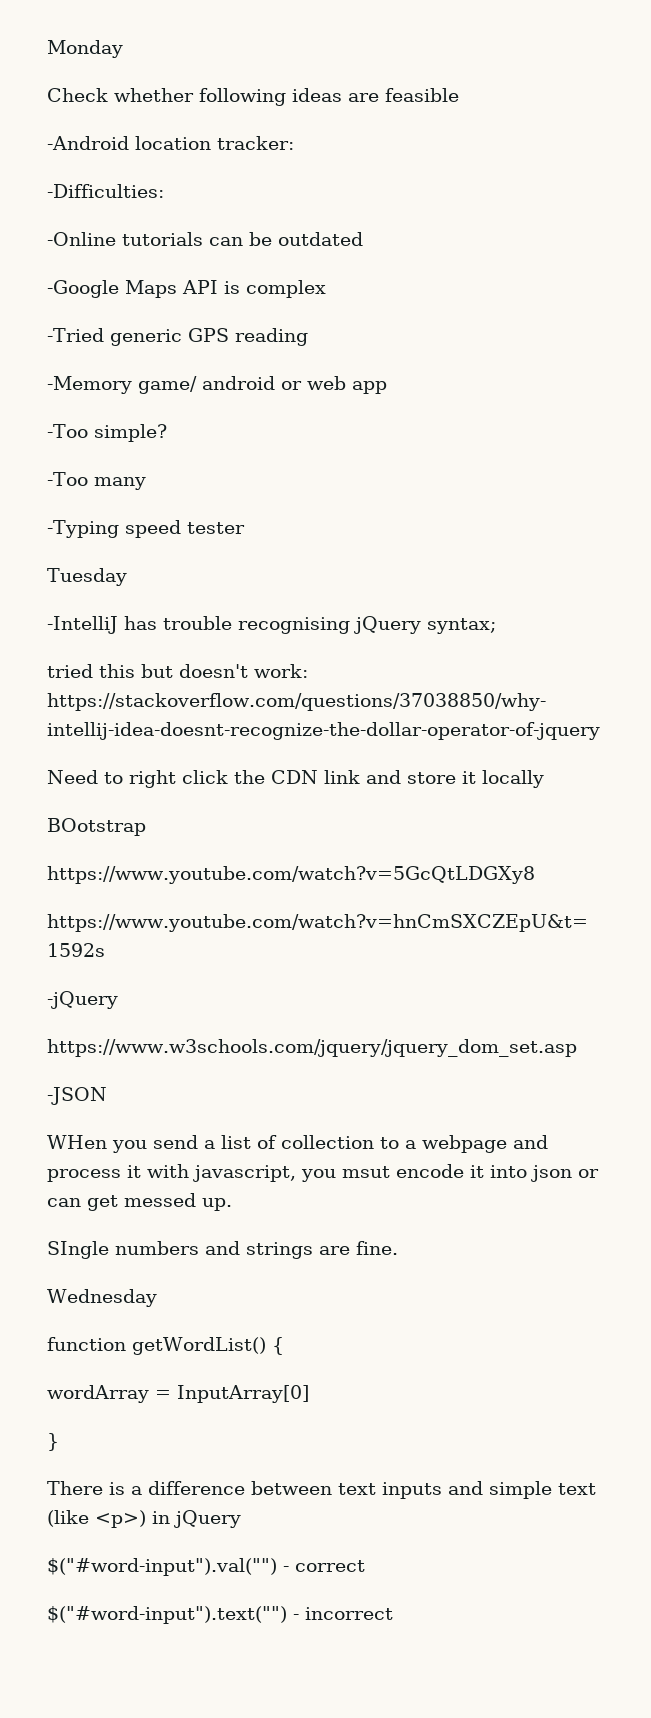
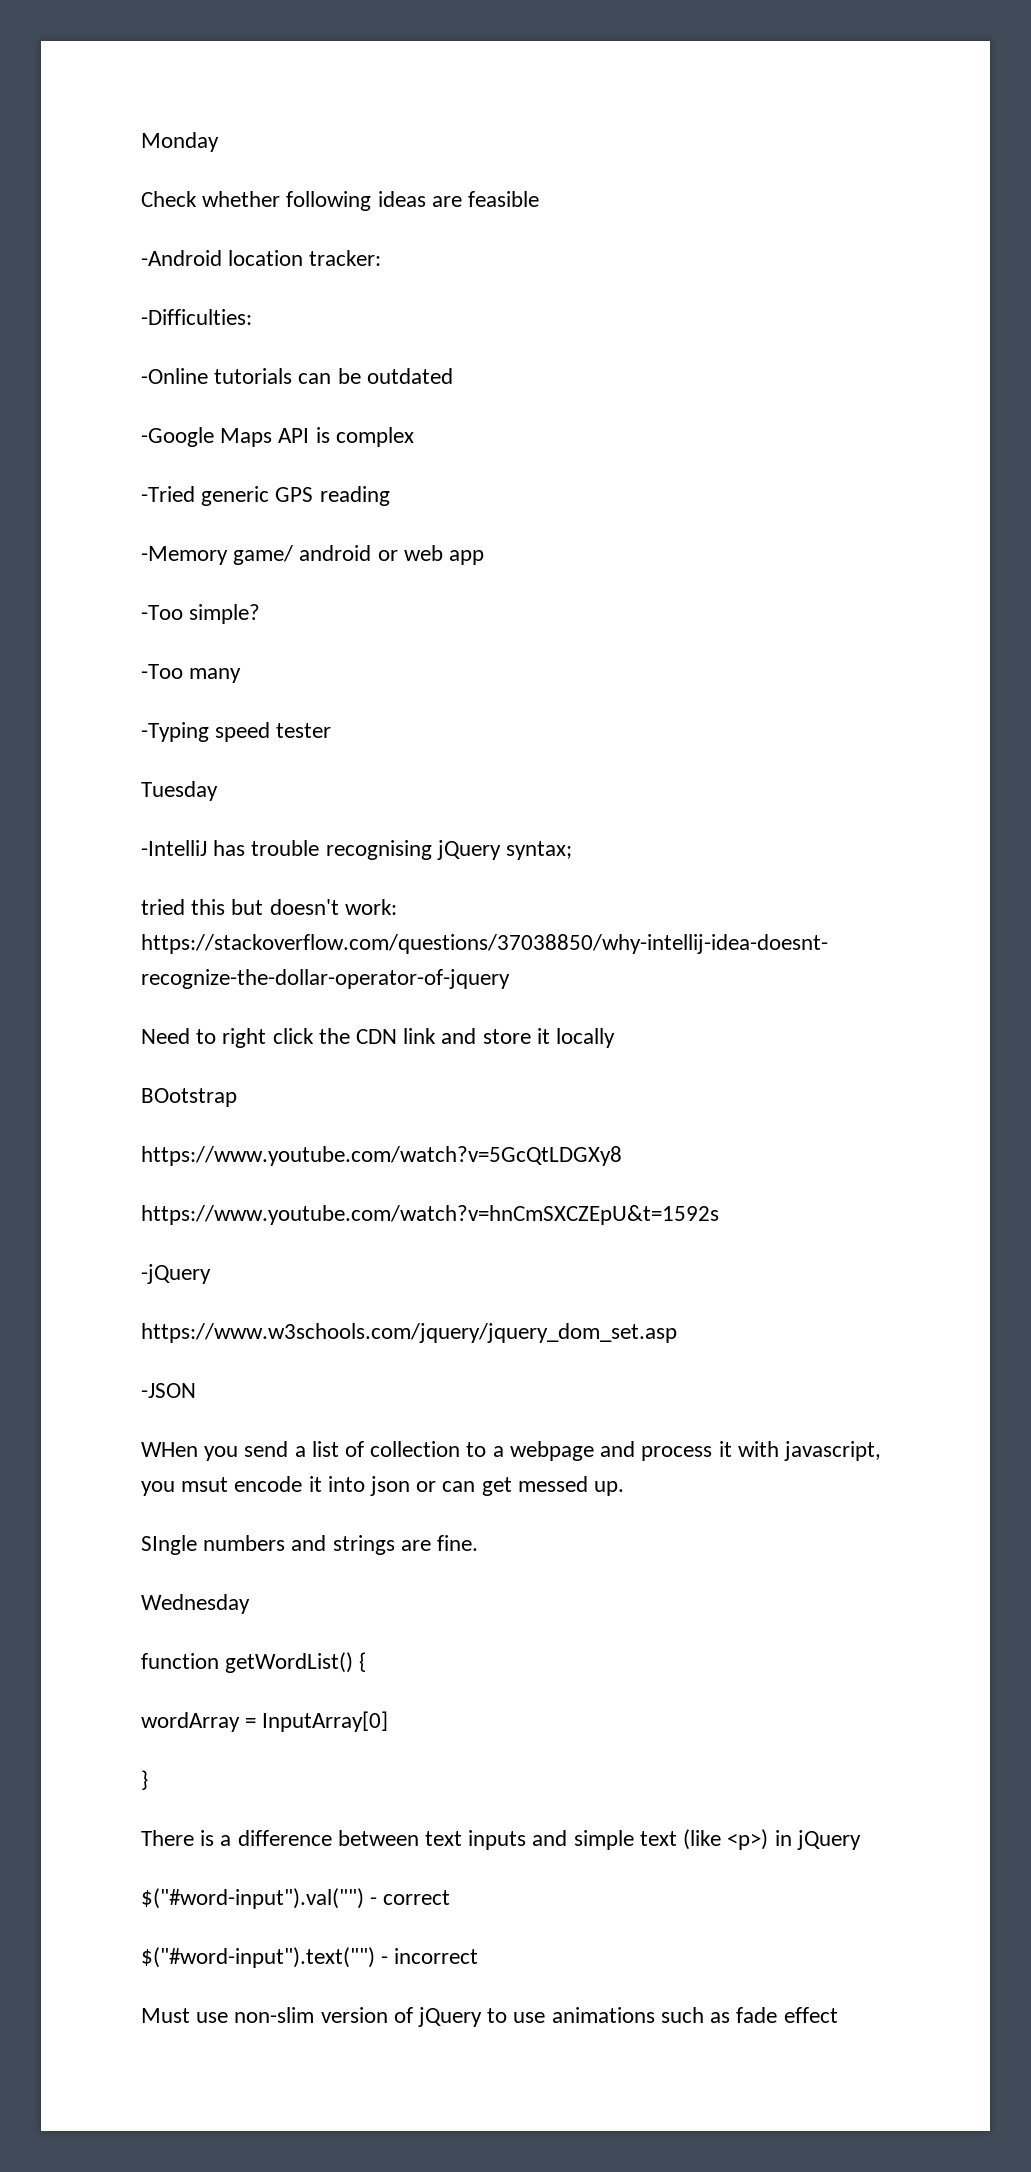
+ Must use non-slim version of jQuery to use animations such as fade effect

